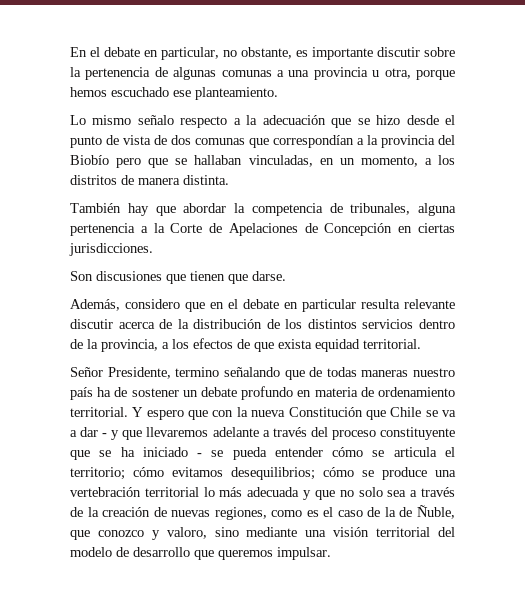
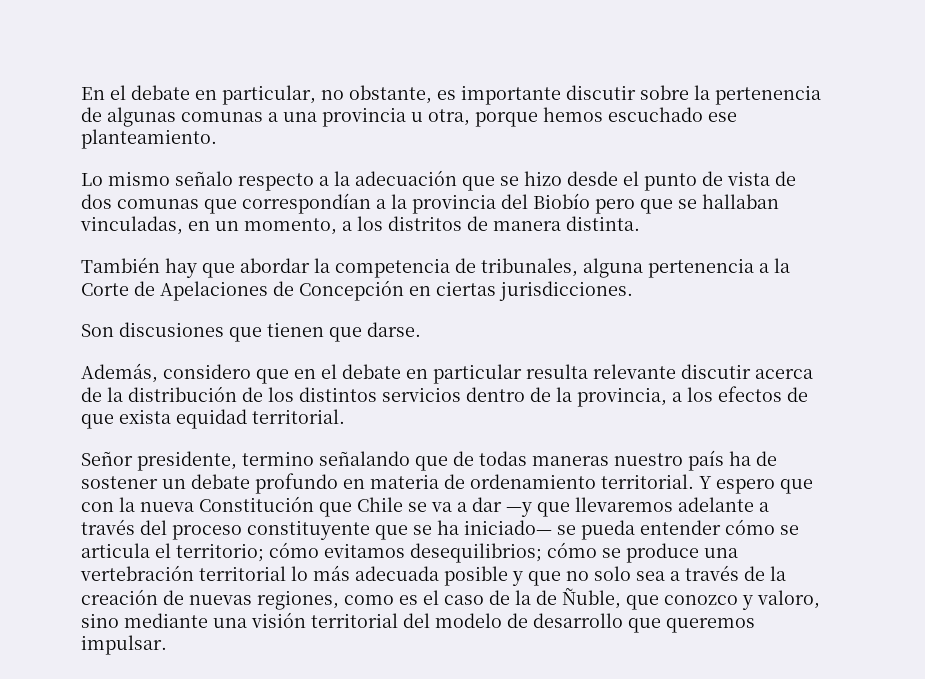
- Señor Presidente, termino señalando que de todas maneras nuestro país ha de sostener un debate profundo en materia de ordenamiento territorial.
+ Señor presidente, termino señalando que de todas maneras nuestro país ha de sostener un debate profundo en materia de ordenamiento territorial.
- Y espero que con la nueva Constitución que Chile se va a dar - y que llevaremos adelante a través del proceso constituyente que se ha iniciado - se pueda entender cómo se articula el territorio;
+ Y espero que con la nueva Constitución que Chile se va a dar —y que llevaremos adelante a través del proceso constituyente que se ha iniciado— se pueda entender cómo se articula el territorio;
- cómo se produce una vertebración territorial lo más adecuada y que no solo sea a través de la creación de nuevas regiones, como es el caso de la de Ñuble, que conozco y valoro, sino mediante una visión territorial del modelo de desarrollo que queremos impulsar.
+ cómo se produce una vertebración territorial lo más adecuada posible y que no solo sea a través de la creación de nuevas regiones, como es el caso de la de Ñuble, que conozco y valoro, sino mediante una visión territorial del modelo de desarrollo que queremos impulsar.

